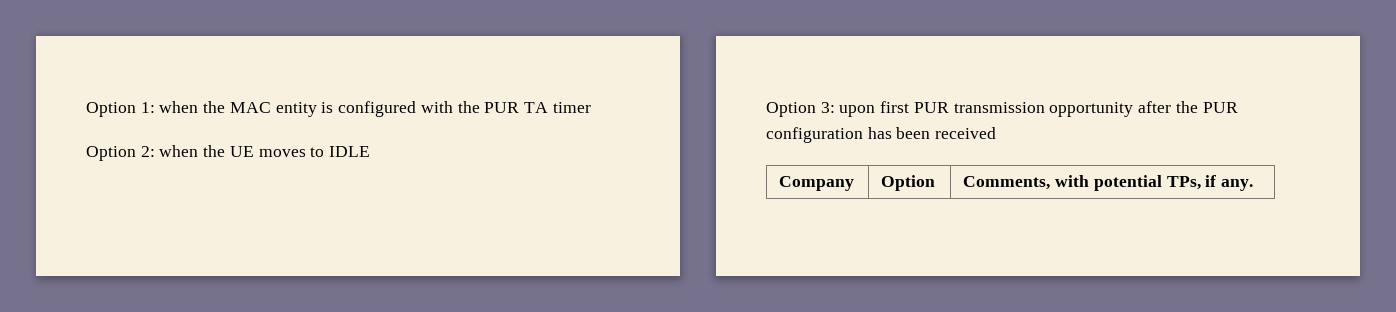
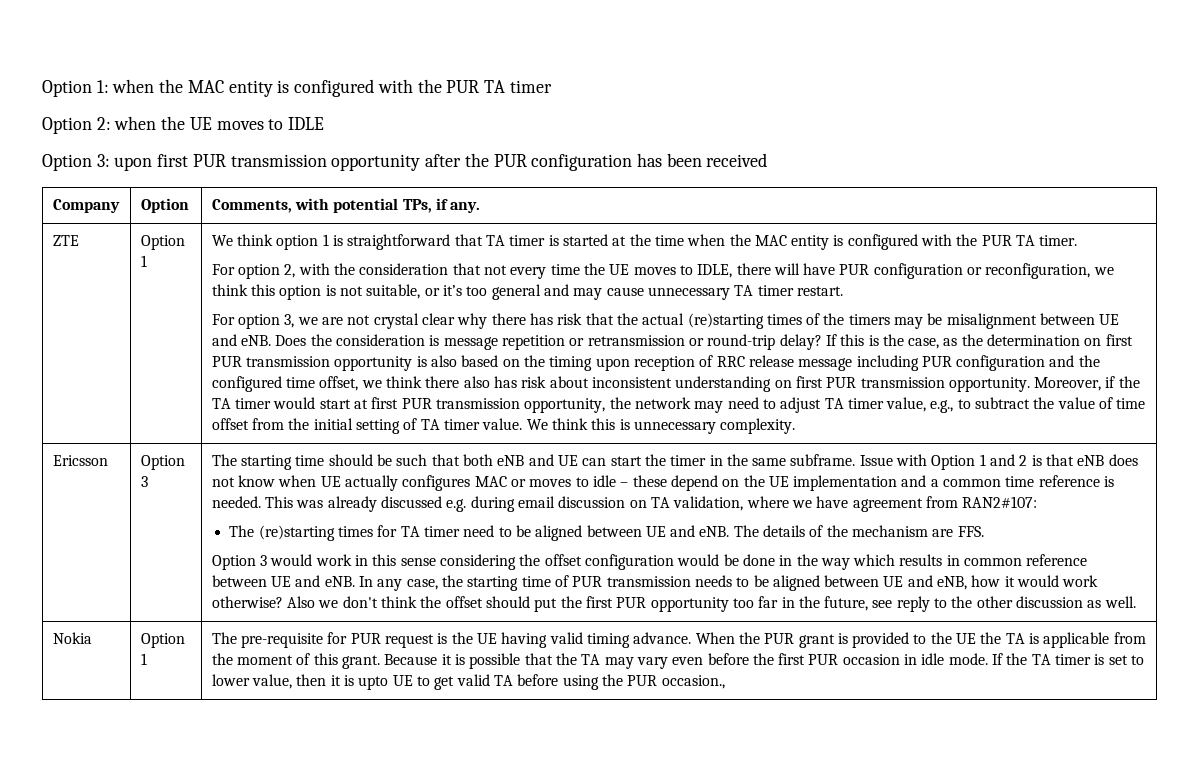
+ ZTE | Option 1 | We think option 1 is straightforward that TA timer is started at the time when the MAC entity is configured with the PUR TA timer.
+ For option 2, with the consideration that not every time the UE moves to IDLE, there will have PUR configuration or reconfiguration, we think this option is not suitable, or it’s too general and may cause unnecessary TA timer restart.
+ For option 3, we are not crystal clear why there has risk that the actual (re)starting times of the timers may be misalignment between UE and eNB. Does the consideration is message repetition or retransmission or round-trip delay? If this is the case, as the determination on first PUR transmission opportunity is also based on the timing upon reception of RRC release message including PUR configuration and the configured time offset, we think there also has risk about inconsistent understanding on first PUR transmission opportunity. Moreover, if the TA timer would start at first PUR transmission opportunity, the network may need to adjust TA timer value, e.g., to subtract the value of time offset from the initial setting of TA timer value. We think this is unnecessary complexity.
+ Ericsson | Option 3 | The starting time should be such that both eNB and UE can start the timer in the same subframe. Issue with Option 1 and 2 is that eNB does not know when UE actually configures MAC or moves to idle – these depend on the UE implementation and a common time reference is needed. This was already discussed e.g. during email discussion on TA validation, where we have agreement from RAN2#107:
+ The (re)starting times for TA timer need to be aligned between UE and eNB. The details of the mechanism are FFS.
+ Option 3 would work in this sense considering the offset configuration would be done in the way which results in common reference between UE and eNB. In any case, the starting time of PUR transmission needs to be aligned between UE and eNB, how it would work otherwise? Also we don't think the offset should put the first PUR opportunity too far in the future, see reply to the other discussion as well.
+ Nokia | Option 1 | The pre-requisite for PUR request is the UE having valid timing advance. When the PUR grant is provided to the UE the TA is applicable from the moment of this grant. Because it is possible that the TA may vary even before the first PUR occasion in idle mode. If the TA timer is set to lower value, then it is upto UE to get valid TA before using the PUR occasion.,

